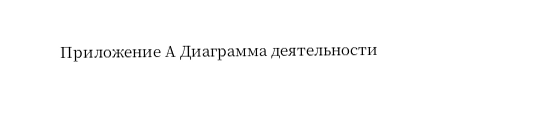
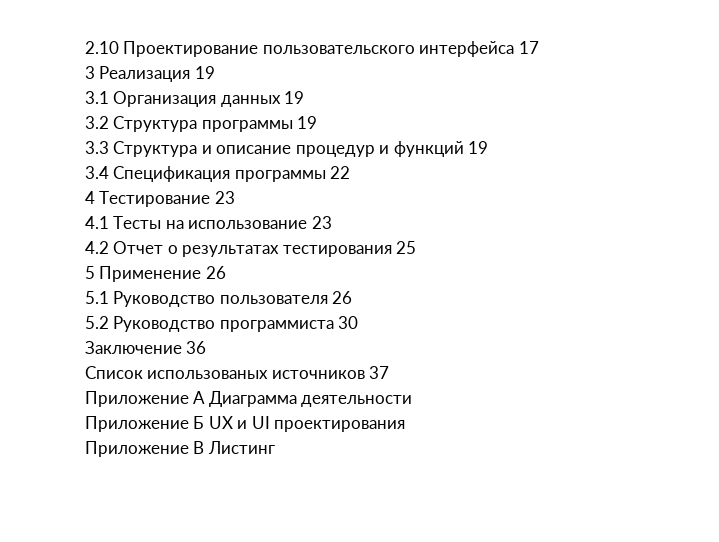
+ 2.10 Проектирование пользовательского интерфейса 17
+ 3 Реализация 19
+ 3.1 Организация данных 19
+ 3.2 Структура программы 19
+ 3.3 Структура и описание процедур и функций 19
+ 3.4 Спецификация программы 22
+ 4 Тестирование 23
+ 4.1 Тесты на использование 23
+ 4.2 Отчет о результатах тестирования 25
+ 5 Применение 26
+ 5.1 Руководство пользователя 26
+ 5.2 Руководство программиста 30
+ Заключение 36
+ Список использованых источников 37
  Приложение А Диаграмма деятельности
+ Приложение Б UX и UI проектирования
+ Приложение В Листинг

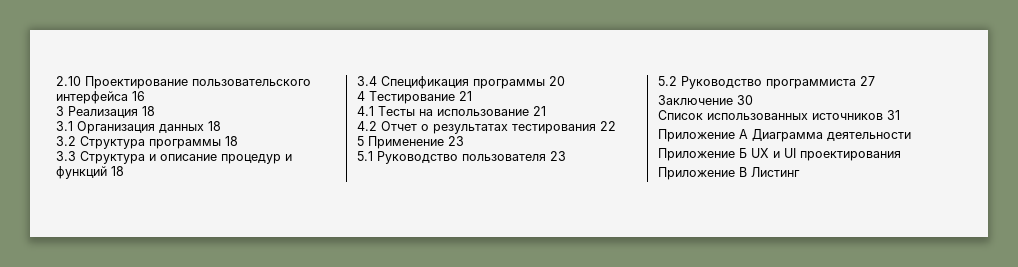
- 2.10 Проектирование пользовательского интерфейса 17
+ 2.10 Проектирование пользовательского интерфейса 16
- 3 Реализация 19
+ 3 Реализация 18
- 3.1 Организация данных 19
+ 3.1 Организация данных 18
- 3.2 Структура программы 19
+ 3.2 Структура программы 18
- 3.3 Структура и описание процедур и функций 19
+ 3.3 Структура и описание процедур и функций 18
- 3.4 Спецификация программы 22
+ 3.4 Спецификация программы 20
- 4 Тестирование 23
+ 4 Тестирование 21
- 4.1 Тесты на использование 23
+ 4.1 Тесты на использование 21
- 4.2 Отчет о результатах тестирования 25
+ 4.2 Отчет о результатах тестирования 22
- 5 Применение 26
+ 5 Применение 23
- 5.1 Руководство пользователя 26
+ 5.1 Руководство пользователя 23
- 5.2 Руководство программиста 30
+ 5.2 Руководство программиста 27
+ Заключение 30
- Заключение 36
- Список использованых источников 37
+ Список использованных источников 31

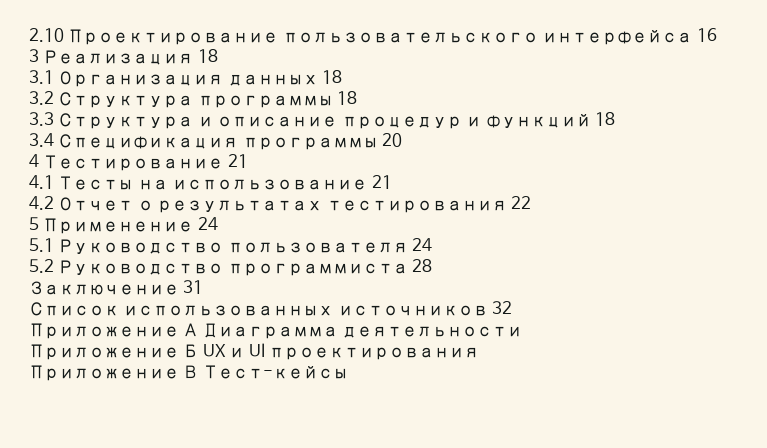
- 5 Применение 23
+ 5 Применение 24
- 5.1 Руководство пользователя 23
+ 5.1 Руководство пользователя 24
- 5.2 Руководство программиста 27
+ 5.2 Руководство программиста 28
- Заключение 30
+ Заключение 31
- Список использованных источников 31
+ Список использованных источников 32
- Приложение В Листинг
+ Приложение В Тест-кейсы

